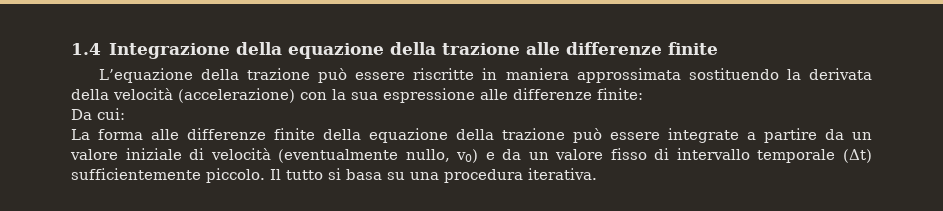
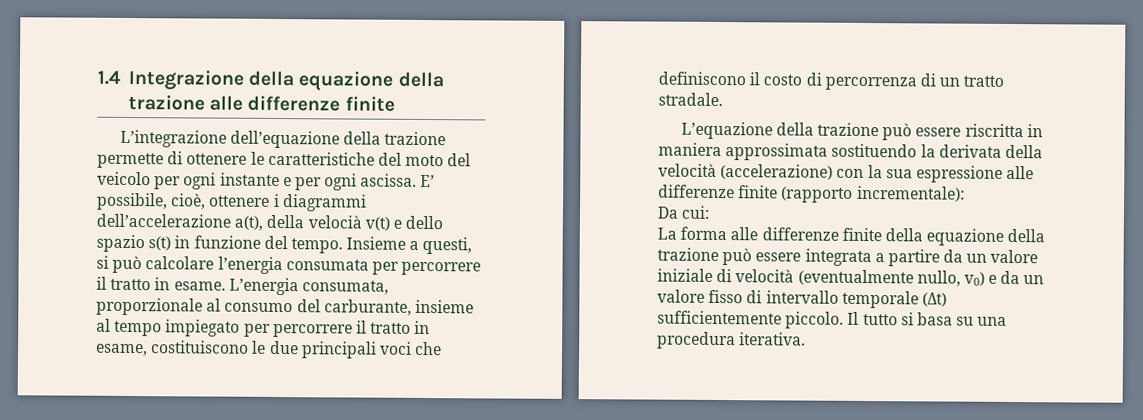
+ L’integrazione dell’equazione della trazione permette di ottenere le caratteristiche del moto del veicolo per ogni instante e per ogni ascissa. E’ possibile, cioè, ottenere i diagrammi dell’accelerazione a(t), della velocià v(t) e dello spazio s(t) in funzione del tempo. Insieme a questi, si può calcolare l’energia consumata per percorrere il tratto in esame. L’energia consumata, proporzionale al consumo del carburante, insieme al tempo impiegato per percorrere il tratto in esame, costituiscono le due principali voci che definiscono il costo di percorrenza di un tratto stradale.
- L’equazione della trazione può essere riscritte in maniera approssimata sostituendo la derivata della velocità (accelerazione) con la sua espressione alle differenze finite:
+ L’equazione della trazione può essere riscritta in maniera approssimata sostituendo la derivata della velocità (accelerazione) con la sua espressione alle differenze finite (rapporto incrementale):
- La forma alle differenze finite della equazione della trazione può essere integrate a partire da un valore iniziale di velocità (eventualmente nullo, v0) e da un valore fisso di intervallo temporale (Δt) sufficientemente piccolo.
+ La forma alle differenze finite della equazione della trazione può essere integrata a partire da un valore iniziale di velocità (eventualmente nullo, v0) e da un valore fisso di intervallo temporale (Δt) sufficientemente piccolo.

